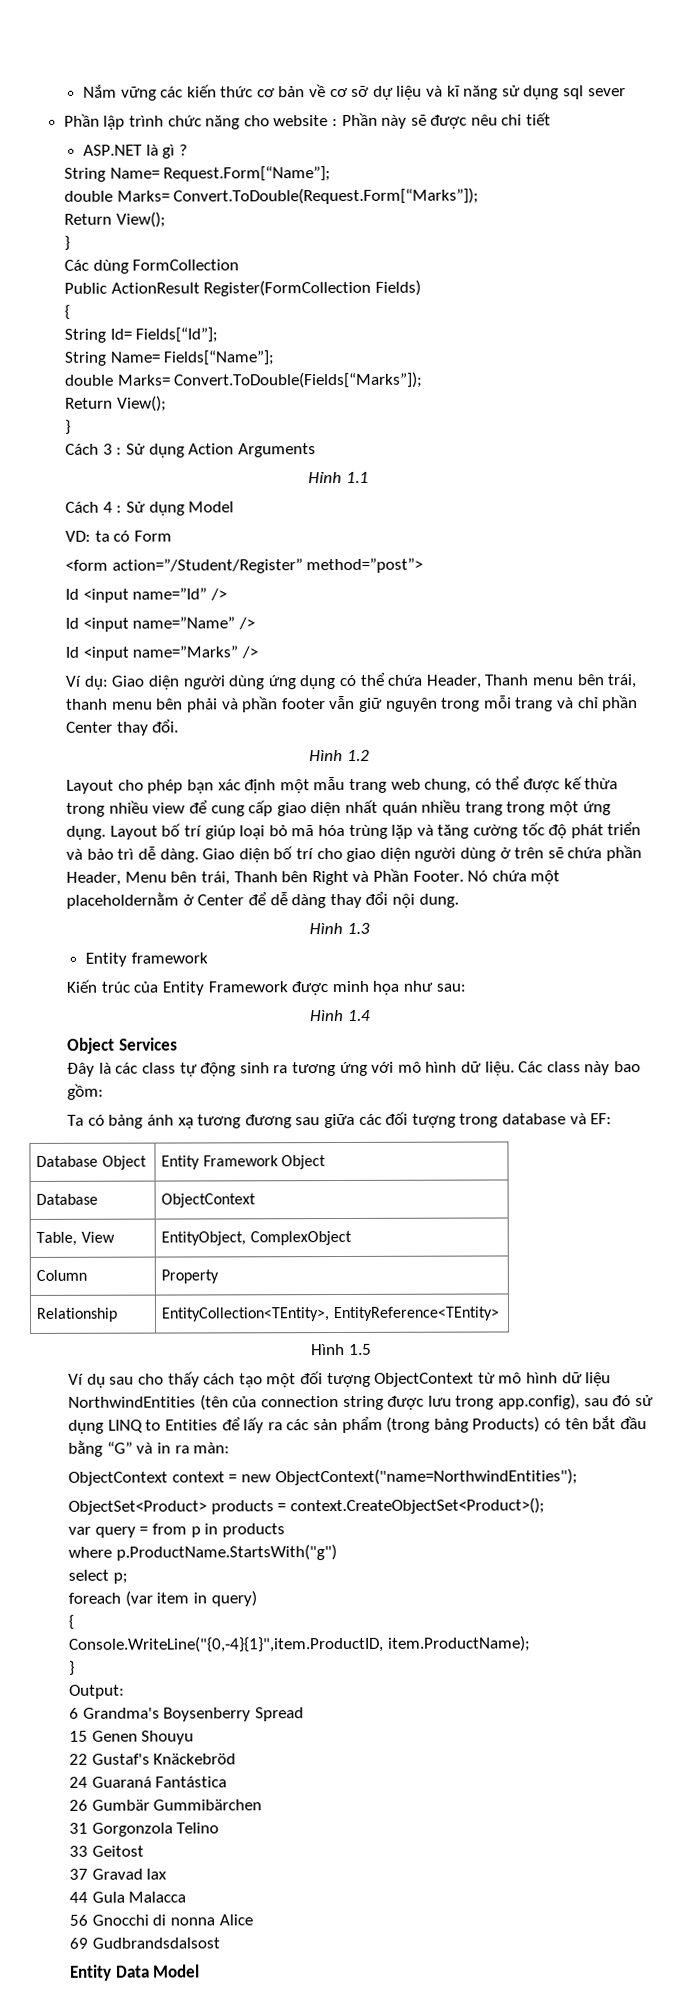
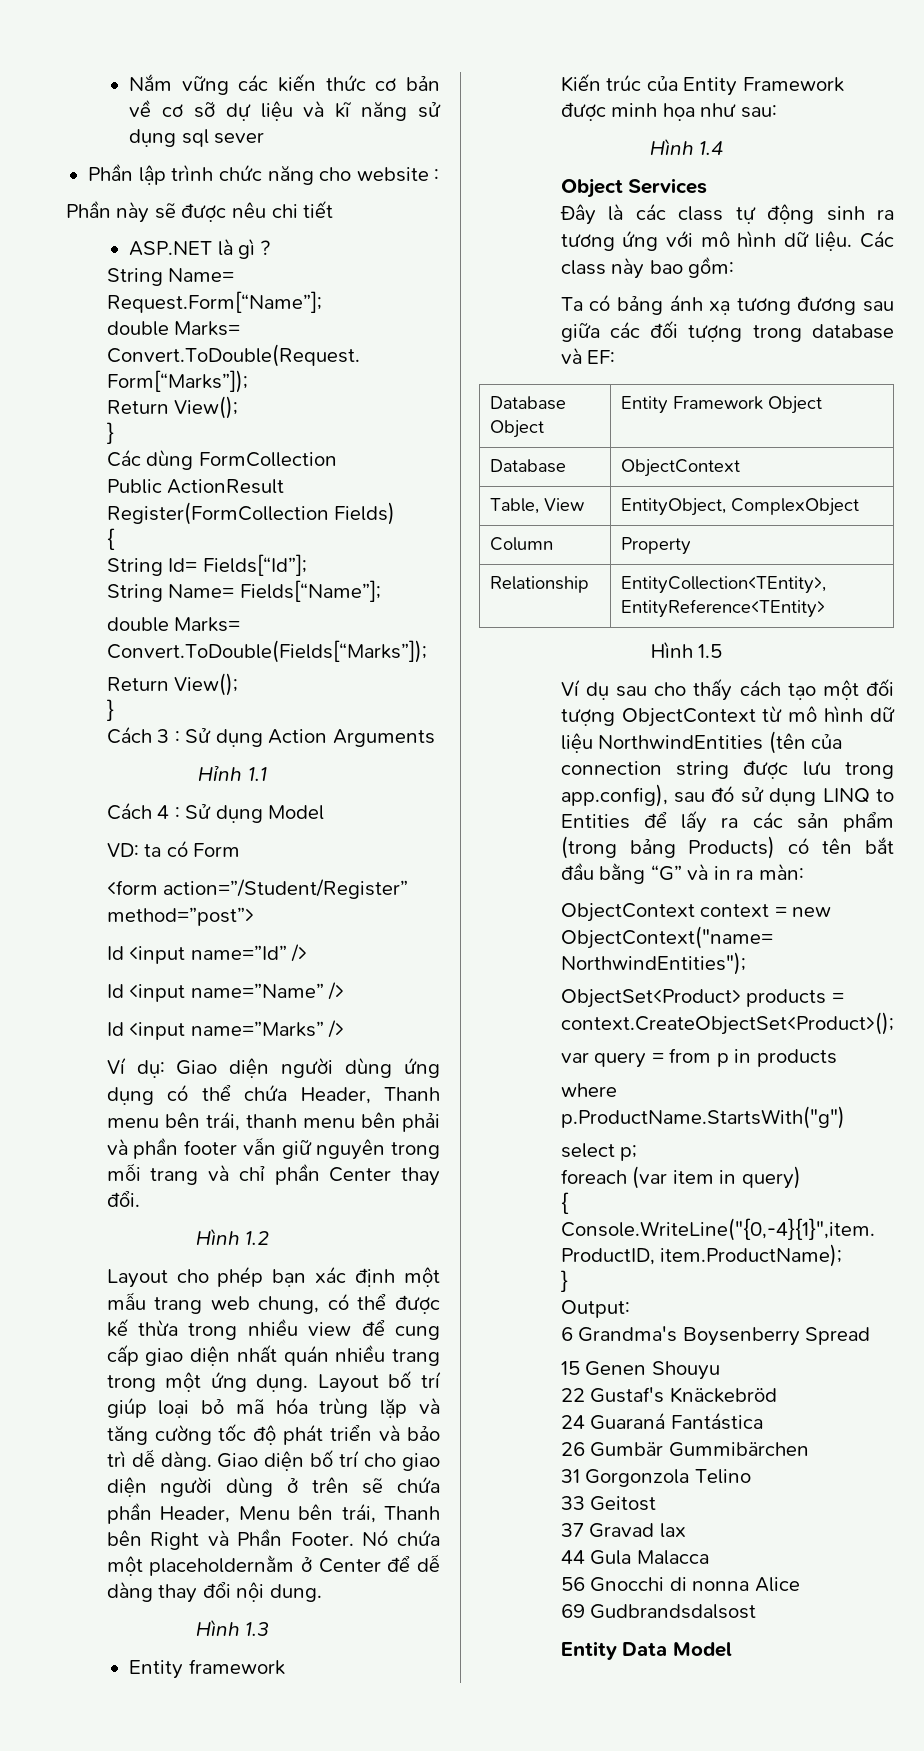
- Phần lập trình chức năng cho website : Phần này sẽ được nêu chi tiết
+ Phần lập trình chức năng cho website :
+ Phần này sẽ được nêu chi tiết

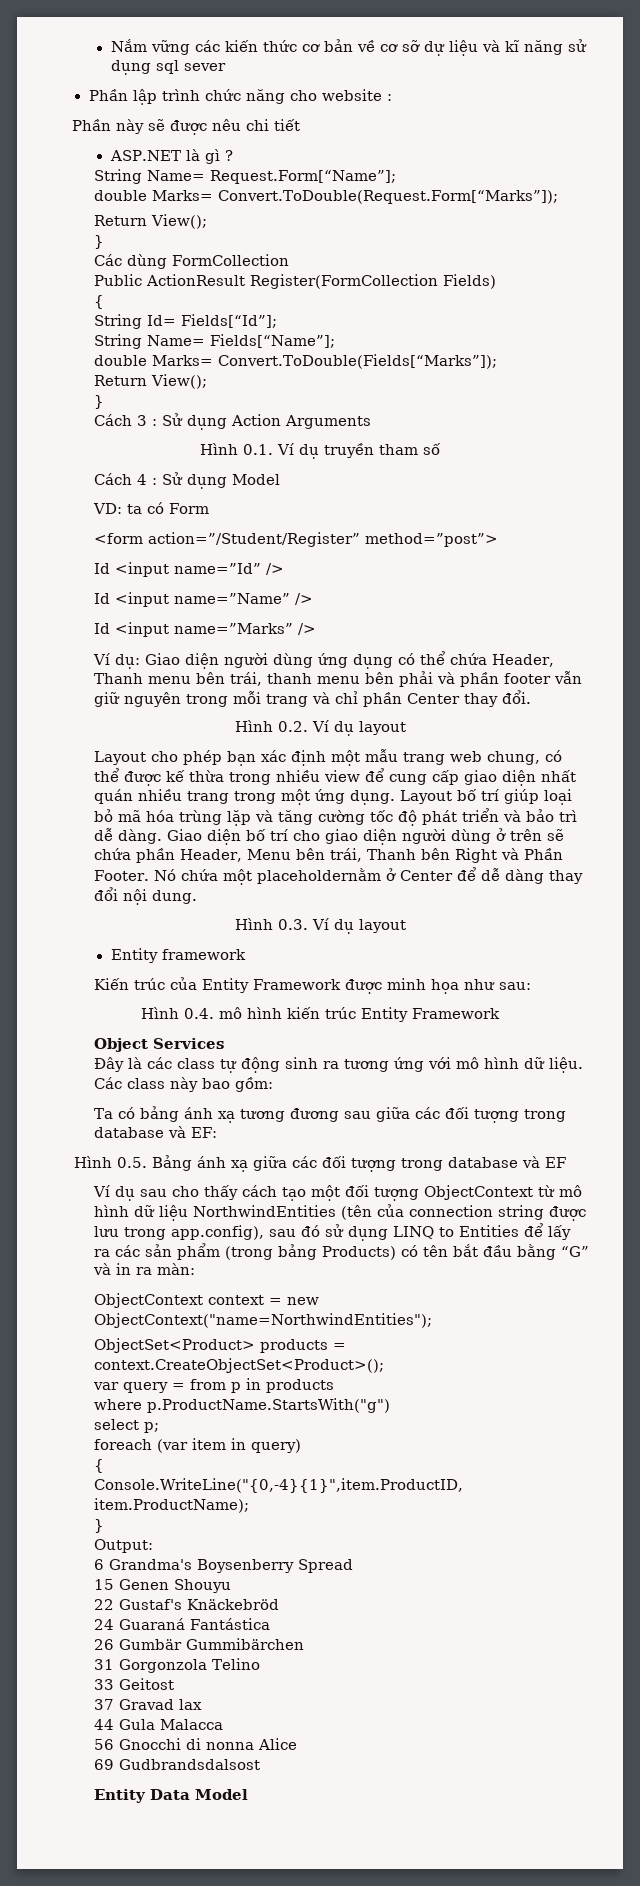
- Hỉnh 1.1
+ Hình 0.1. Ví dụ truyền tham số
- Hình 1.2
+ Hình 0.2. Ví dụ layout
- Hình 1.3
+ Hình 0.3. Ví dụ layout
- Hình 1.4
+ Hình 0.4. mô hình kiến trúc Entity Framework
- Database Object | Entity Framework Object
- Database | ObjectContext
- Table, View | EntityObject, ComplexObject
- Column | Property
- Relationship | EntityCollection<TEntity>, EntityReference<TEntity>
- Hình 1.5
+ Hình 0.5. Bảng ánh xạ giữa các đối tượng trong database và EF

